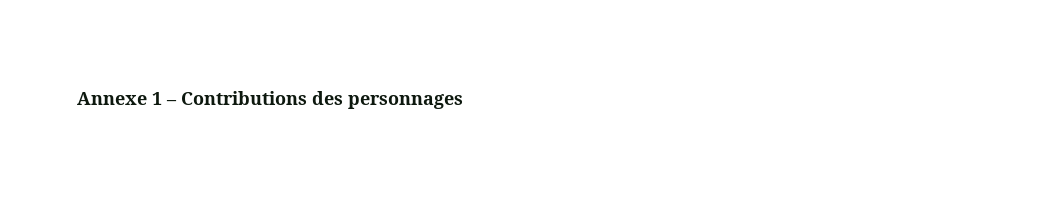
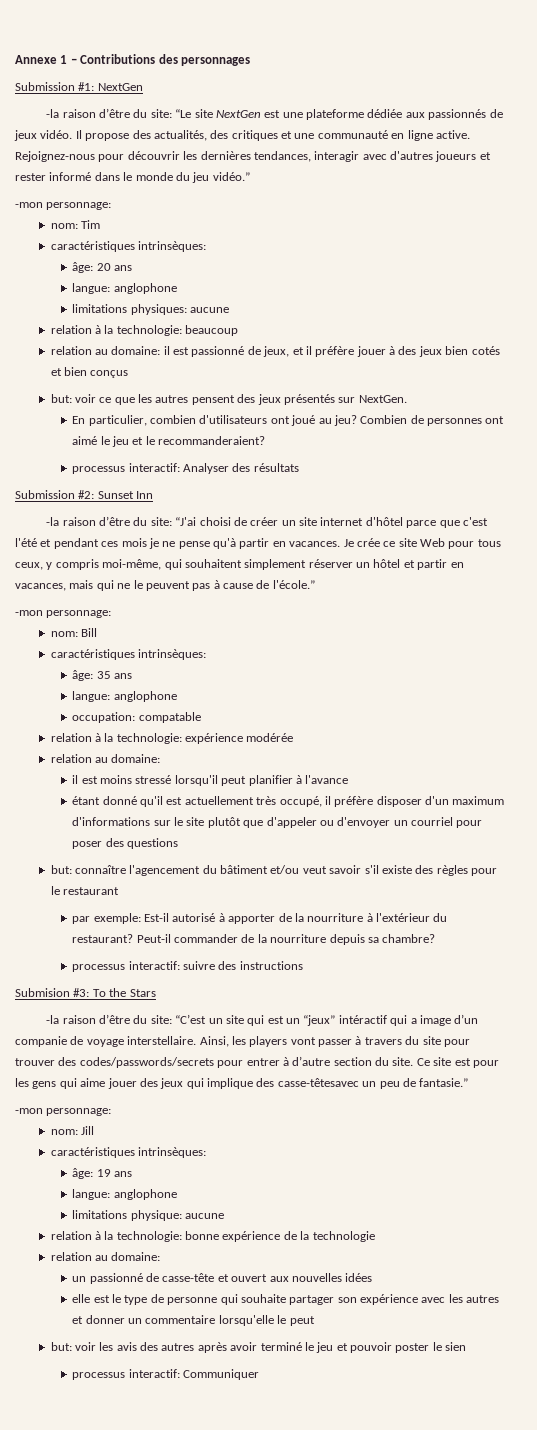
+ Submission #1: NextGen
+ -la raison d’être du site: “Le site NextGen est une plateforme dédiée aux passionnés de jeux vidéo. Il propose des actualités, des critiques et une communauté en ligne active. Rejoignez-nous pour découvrir les dernières tendances, interagir avec d'autres joueurs et rester informé dans le monde du jeu vidéo.”
+ -mon personnage:
+ nom: Tim
+ caractéristiques intrinsèques:
+ âge: 20 ans
+ langue: anglophone
+ limitations physiques: aucune
+ relation à la technologie: beaucoup
+ relation au domaine: il est passionné de jeux, et il préfère jouer à des jeux bien cotés et bien conçus
+ but: voir ce que les autres pensent des jeux présentés sur NextGen.
+ En particulier, combien d'utilisateurs ont joué au jeu? Combien de personnes ont aimé le jeu et le recommanderaient?
+ processus interactif: Analyser des résultats
+ Submission #2: Sunset Inn
+ -la raison d’être du site: “J'ai choisi de créer un site internet d'hôtel parce que c'est l'été et pendant ces mois je ne pense qu'à partir en vacances. Je crée ce site Web pour tous ceux, y compris moi-même, qui souhaitent simplement réserver un hôtel et partir en vacances, mais qui ne le peuvent pas à cause de l'école.”
+ -mon personnage:
+ nom: Bill
+ caractéristiques intrinsèques:
+ âge: 35 ans
+ langue: anglophone
+ occupation: compatable
+ relation à la technologie: expérience modérée
+ relation au domaine:
+ il est moins stressé lorsqu'il peut planifier à l'avance
+ étant donné qu'il est actuellement très occupé, il préfère disposer d'un maximum d'informations sur le site plutôt que d'appeler ou d'envoyer un courriel pour poser des questions
+ but: connaître l'agencement du bâtiment et/ou veut savoir s'il existe des règles pour le restaurant
+ par exemple: Est-il autorisé à apporter de la nourriture à l'extérieur du restaurant? Peut-il commander de la nourriture depuis sa chambre?
+ processus interactif: suivre des instructions
+ Submision #3: To the Stars
+ -la raison d’être du site: “C’est un site qui est un “jeux” intéractif qui a image d’un companie de voyage interstellaire. Ainsi, les players vont passer à travers du site pour trouver des codes/passwords/secrets pour entrer à d’autre section du site. Ce site est pour les gens qui aime jouer des jeux qui implique des casse-têtesavec un peu de fantasie.”
+ -mon personnage:
+ nom: Jill
+ caractéristiques intrinsèques:
+ âge: 19 ans
+ langue: anglophone
+ limitations physique: aucune
+ relation à la technologie: bonne expérience de la technologie
+ relation au domaine:
+ un passionné de casse-tête et ouvert aux nouvelles idées
+ elle est le type de personne qui souhaite partager son expérience avec les autres et donner un commentaire lorsqu'elle le peut
+ but: voir les avis des autres après avoir terminé le jeu et pouvoir poster le sien
+ processus interactif: Communiquer

